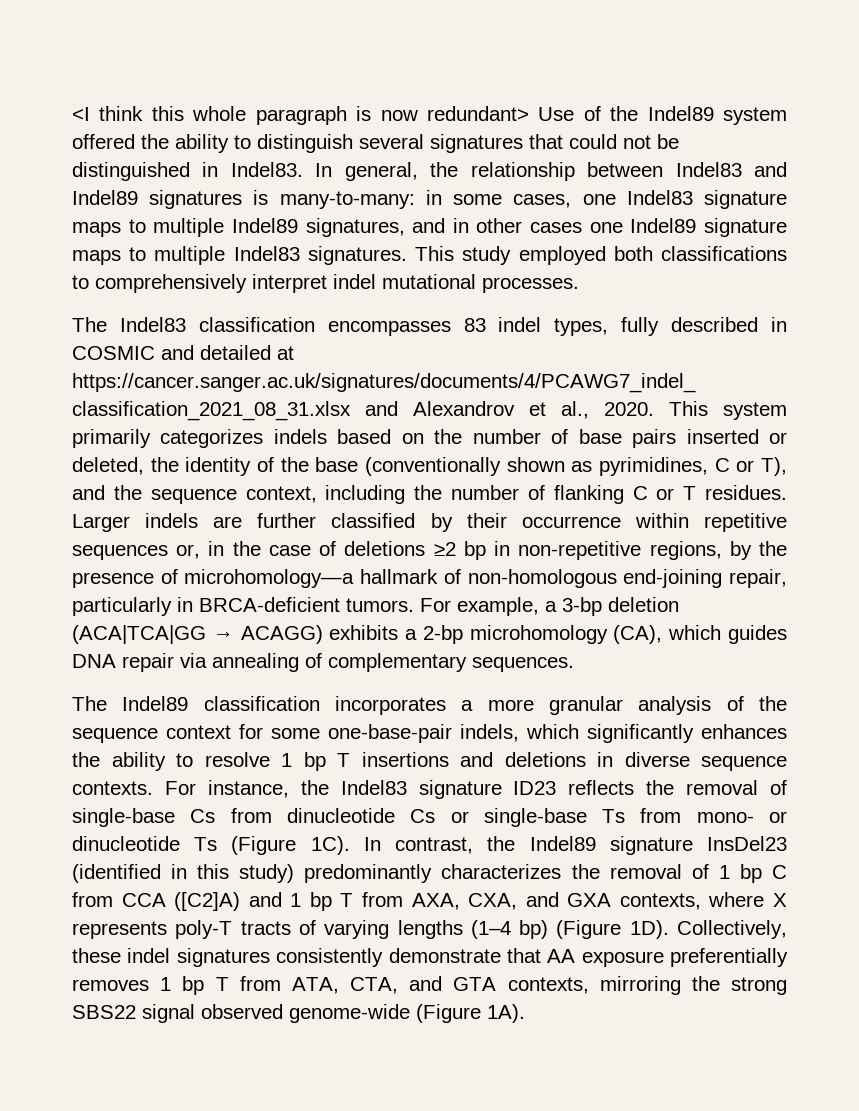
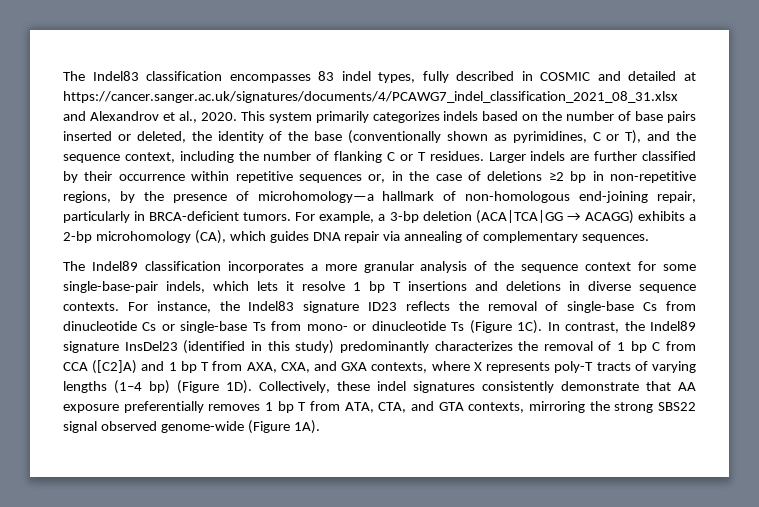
- <I think this whole paragraph is now redundant> Use of the Indel89 system offered the ability to distinguish several signatures that could not be distinguished in Indel83. In general, the relationship between Indel83 and Indel89 signatures is many-to-many: in some cases, one Indel83 signature maps to multiple Indel89 signatures, and in other cases one Indel89 signature maps to multiple Indel83 signatures. This study employed both classifications to comprehensively interpret indel mutational processes.
- The Indel89 classification incorporates a more granular analysis of the sequence context for some one-base-pair indels, which significantly enhances the ability to resolve 1 bp T insertions and deletions in diverse sequence contexts.
+ The Indel89 classification incorporates a more granular analysis of the sequence context for some single-base-pair indels, which lets it resolve 1 bp T insertions and deletions in diverse sequence contexts.

